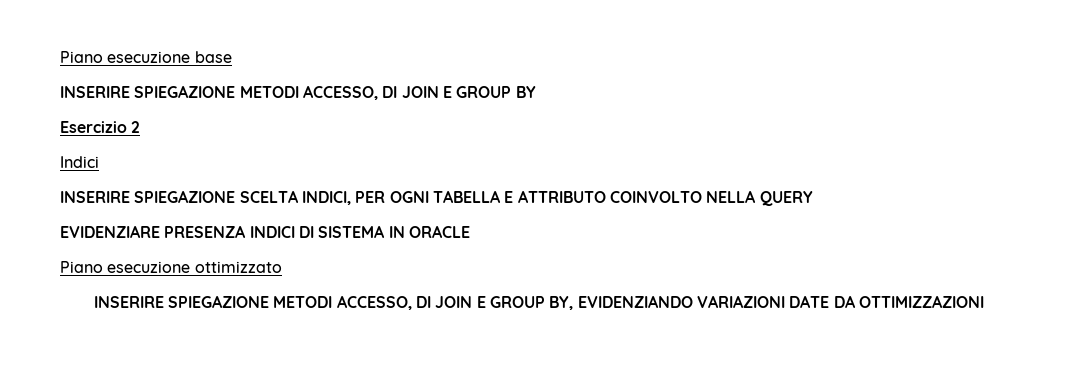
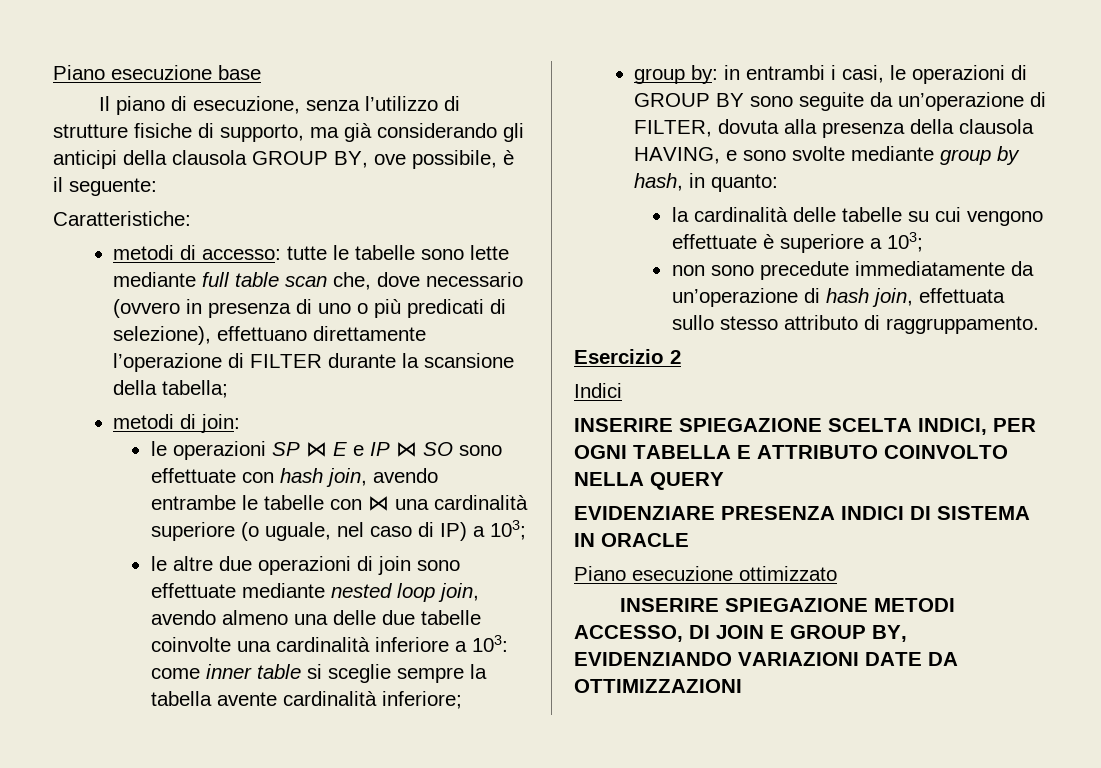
- INSERIRE SPIEGAZIONE METODI ACCESSO, DI JOIN E GROUP BY
+ Il piano di esecuzione, senza l’utilizzo di strutture fisiche di supporto, ma già considerando gli anticipi della clausola GROUP BY, ove possibile, è il seguente:
+ Caratteristiche:
+ metodi di accesso: tutte le tabelle sono lette mediante full table scan che, dove necessario (ovvero in presenza di uno o più predicati di selezione), effettuano direttamente l’operazione di FILTER durante la scansione della tabella;
+ metodi di join:
+ le operazioni SP ⋈ E e IP ⋈ SO sono effettuate con hash join, avendo entrambe le tabelle con ⋈ una cardinalità superiore (o uguale, nel caso di IP) a 103;
+ le altre due operazioni di join sono effettuate mediante nested loop join, avendo almeno una delle due tabelle coinvolte una cardinalità inferiore a 103: come inner table si sceglie sempre la tabella avente cardinalità inferiore;
+ group by: in entrambi i casi, le operazioni di GROUP BY sono seguite da un’operazione di FILTER, dovuta alla presenza della clausola HAVING, e sono svolte mediante group by hash, in quanto:
+ la cardinalità delle tabelle su cui vengono effettuate è superiore a 103;
+ non sono precedute immediatamente da un’operazione di hash join, effettuata sullo stesso attributo di raggruppamento.

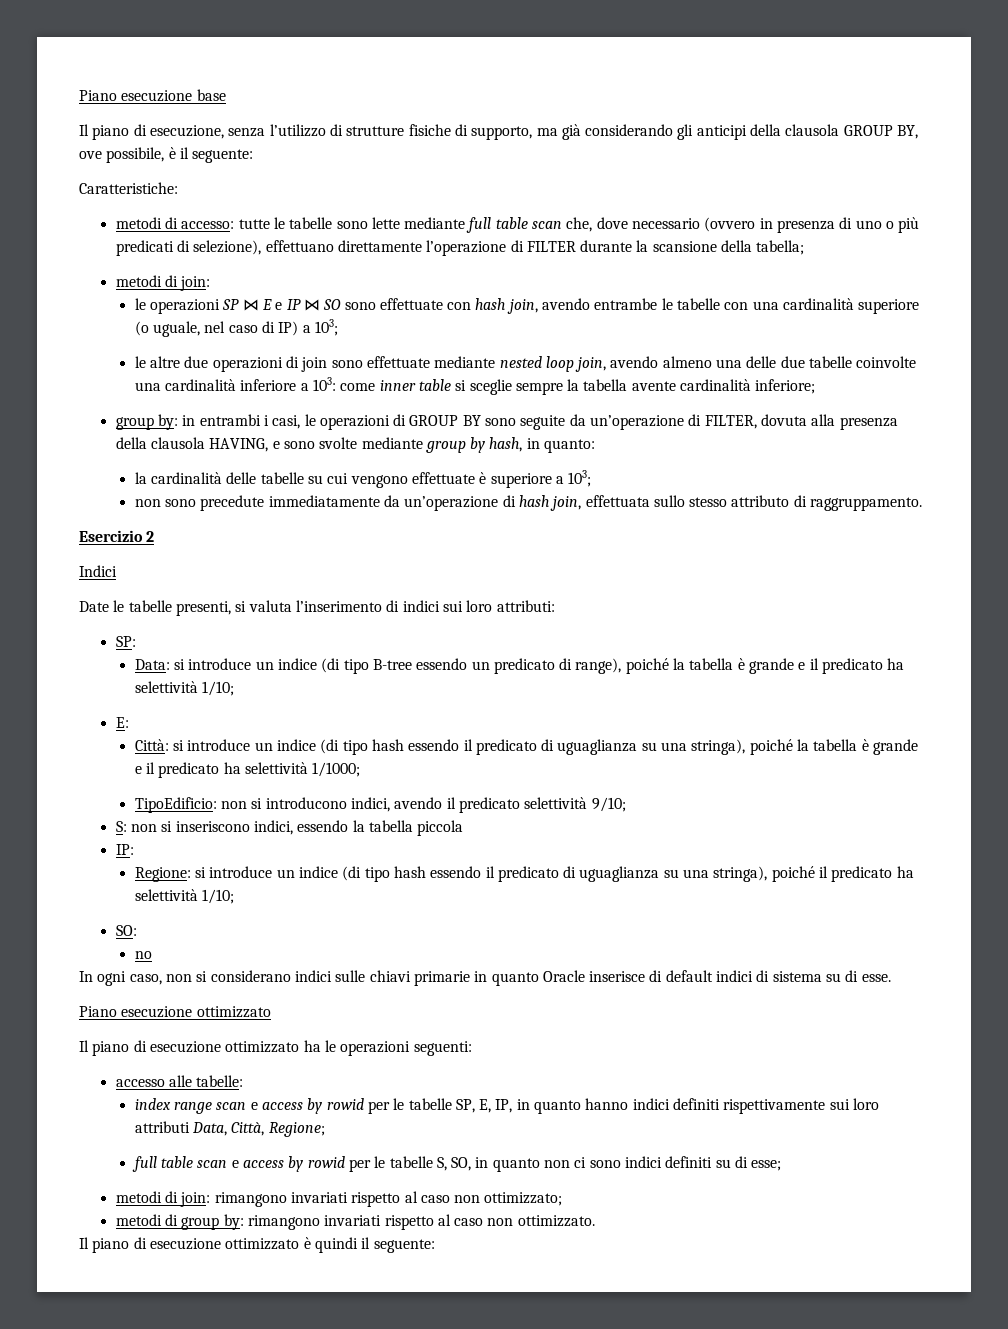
- le operazioni SP ⋈ E e IP ⋈ SO sono effettuate con hash join, avendo entrambe le tabelle con ⋈ una cardinalità superiore (o uguale, nel caso di IP) a 103;
+ le operazioni SP ⋈ E e IP ⋈ SO sono effettuate con hash join, avendo entrambe le tabelle con una cardinalità superiore (o uguale, nel caso di IP) a 103;
- INSERIRE SPIEGAZIONE SCELTA INDICI, PER OGNI TABELLA E ATTRIBUTO COINVOLTO NELLA QUERY
- EVIDENZIARE PRESENZA INDICI DI SISTEMA IN ORACLE
+ Date le tabelle presenti, si valuta l’inserimento di indici sui loro attributi:
+ SP:
+ Data: si introduce un indice (di tipo B-tree essendo un predicato di range), poiché la tabella è grande e il predicato ha selettività 1/10;
+ E:
+ Città: si introduce un indice (di tipo hash essendo il predicato di uguaglianza su una stringa), poiché la tabella è grande e il predicato ha selettività 1/1000;
+ TipoEdificio: non si introducono indici, avendo il predicato selettività 9/10;
+ S: non si inseriscono indici, essendo la tabella piccola
+ IP:
+ Regione: si introduce un indice (di tipo hash essendo il predicato di uguaglianza su una stringa), poiché il predicato ha selettività 1/10;
+ SO:
+ no
+ In ogni caso, non si considerano indici sulle chiavi primarie in quanto Oracle inserisce di default indici di sistema su di esse.
  Piano esecuzione ottimizzato
- INSERIRE SPIEGAZIONE METODI ACCESSO, DI JOIN E GROUP BY, EVIDENZIANDO VARIAZIONI DATE DA OTTIMIZZAZIONI
+ Il piano di esecuzione ottimizzato ha le operazioni seguenti:
+ accesso alle tabelle:
+ index range scan e access by rowid per le tabelle SP, E, IP, in quanto hanno indici definiti rispettivamente sui loro attributi Data, Città, Regione;
+ full table scan e access by rowid per le tabelle S, SO, in quanto non ci sono indici definiti su di esse;
+ metodi di join: rimangono invariati rispetto al caso non ottimizzato;
+ metodi di group by: rimangono invariati rispetto al caso non ottimizzato.
+ Il piano di esecuzione ottimizzato è quindi il seguente:

